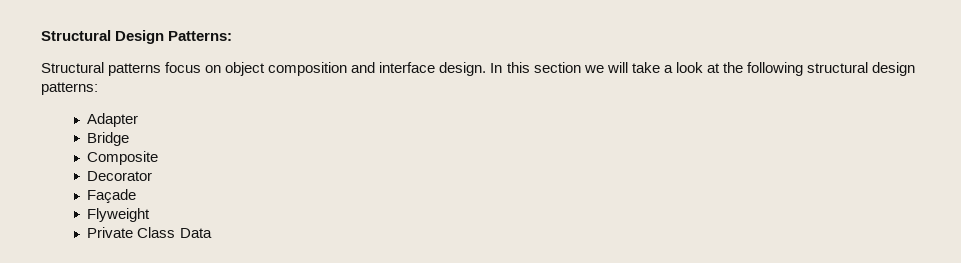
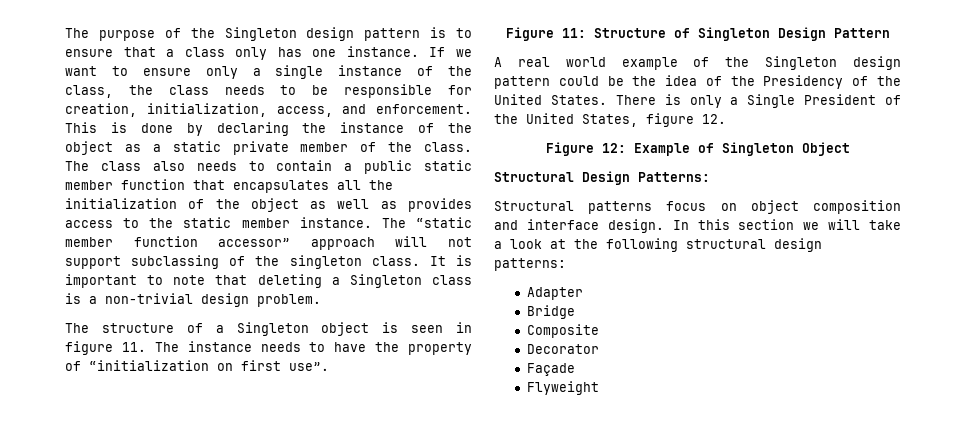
+ The purpose of the Singleton design pattern is to ensure that a class only has one instance. If we want to ensure only a single instance of the class, the class needs to be responsible for creation, initialization, access, and enforcement. This is done by declaring the instance of the object as a static private member of the class. The class also needs to contain a public static member function that encapsulates all the initialization of the object as well as provides access to the static member instance. The “static member function accessor” approach will not support subclassing of the singleton class. It is important to note that deleting a Singleton class is a non-trivial design problem.
+ The structure of a Singleton object is seen in figure 11. The instance needs to have the property of “initialization on first use”.
+ Figure 11: Structure of Singleton Design Pattern
+ A real world example of the Singleton design pattern could be the idea of the Presidency of the United States. There is only a Single President of the United States, figure 12.
+ Figure 12: Example of Singleton Object
- Private Class Data

